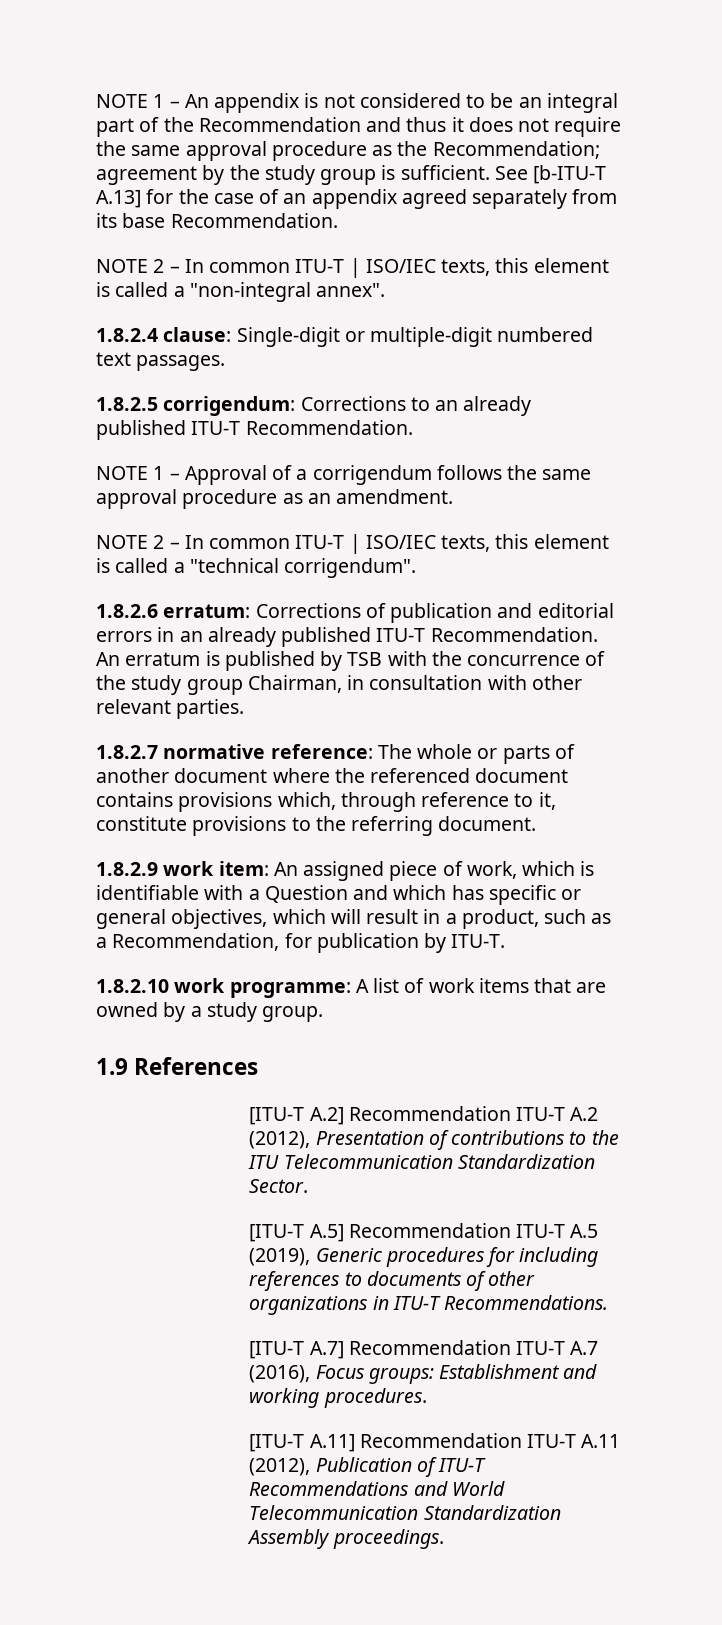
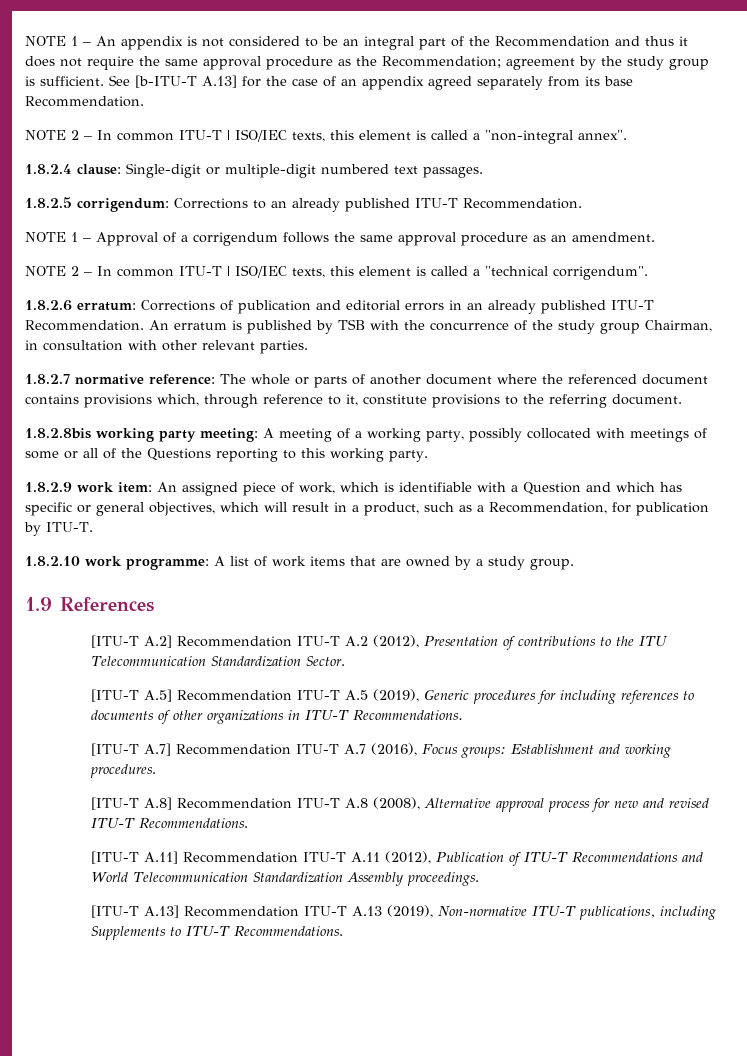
+ 1.8.2.8bis working party meeting: A meeting of a working party, possibly collocated with meetings of some or all of the Questions reporting to this working party.
+ [ITU-T A.8] Recommendation ITU-T A.8 (2008), Alternative approval process for new and revised ITU-T Recommendations.
+ [ITU-T A.13] Recommendation ITU-T A.13 (2019), Non-normative ITU-T publications, including Supplements to ITU-T Recommendations.

